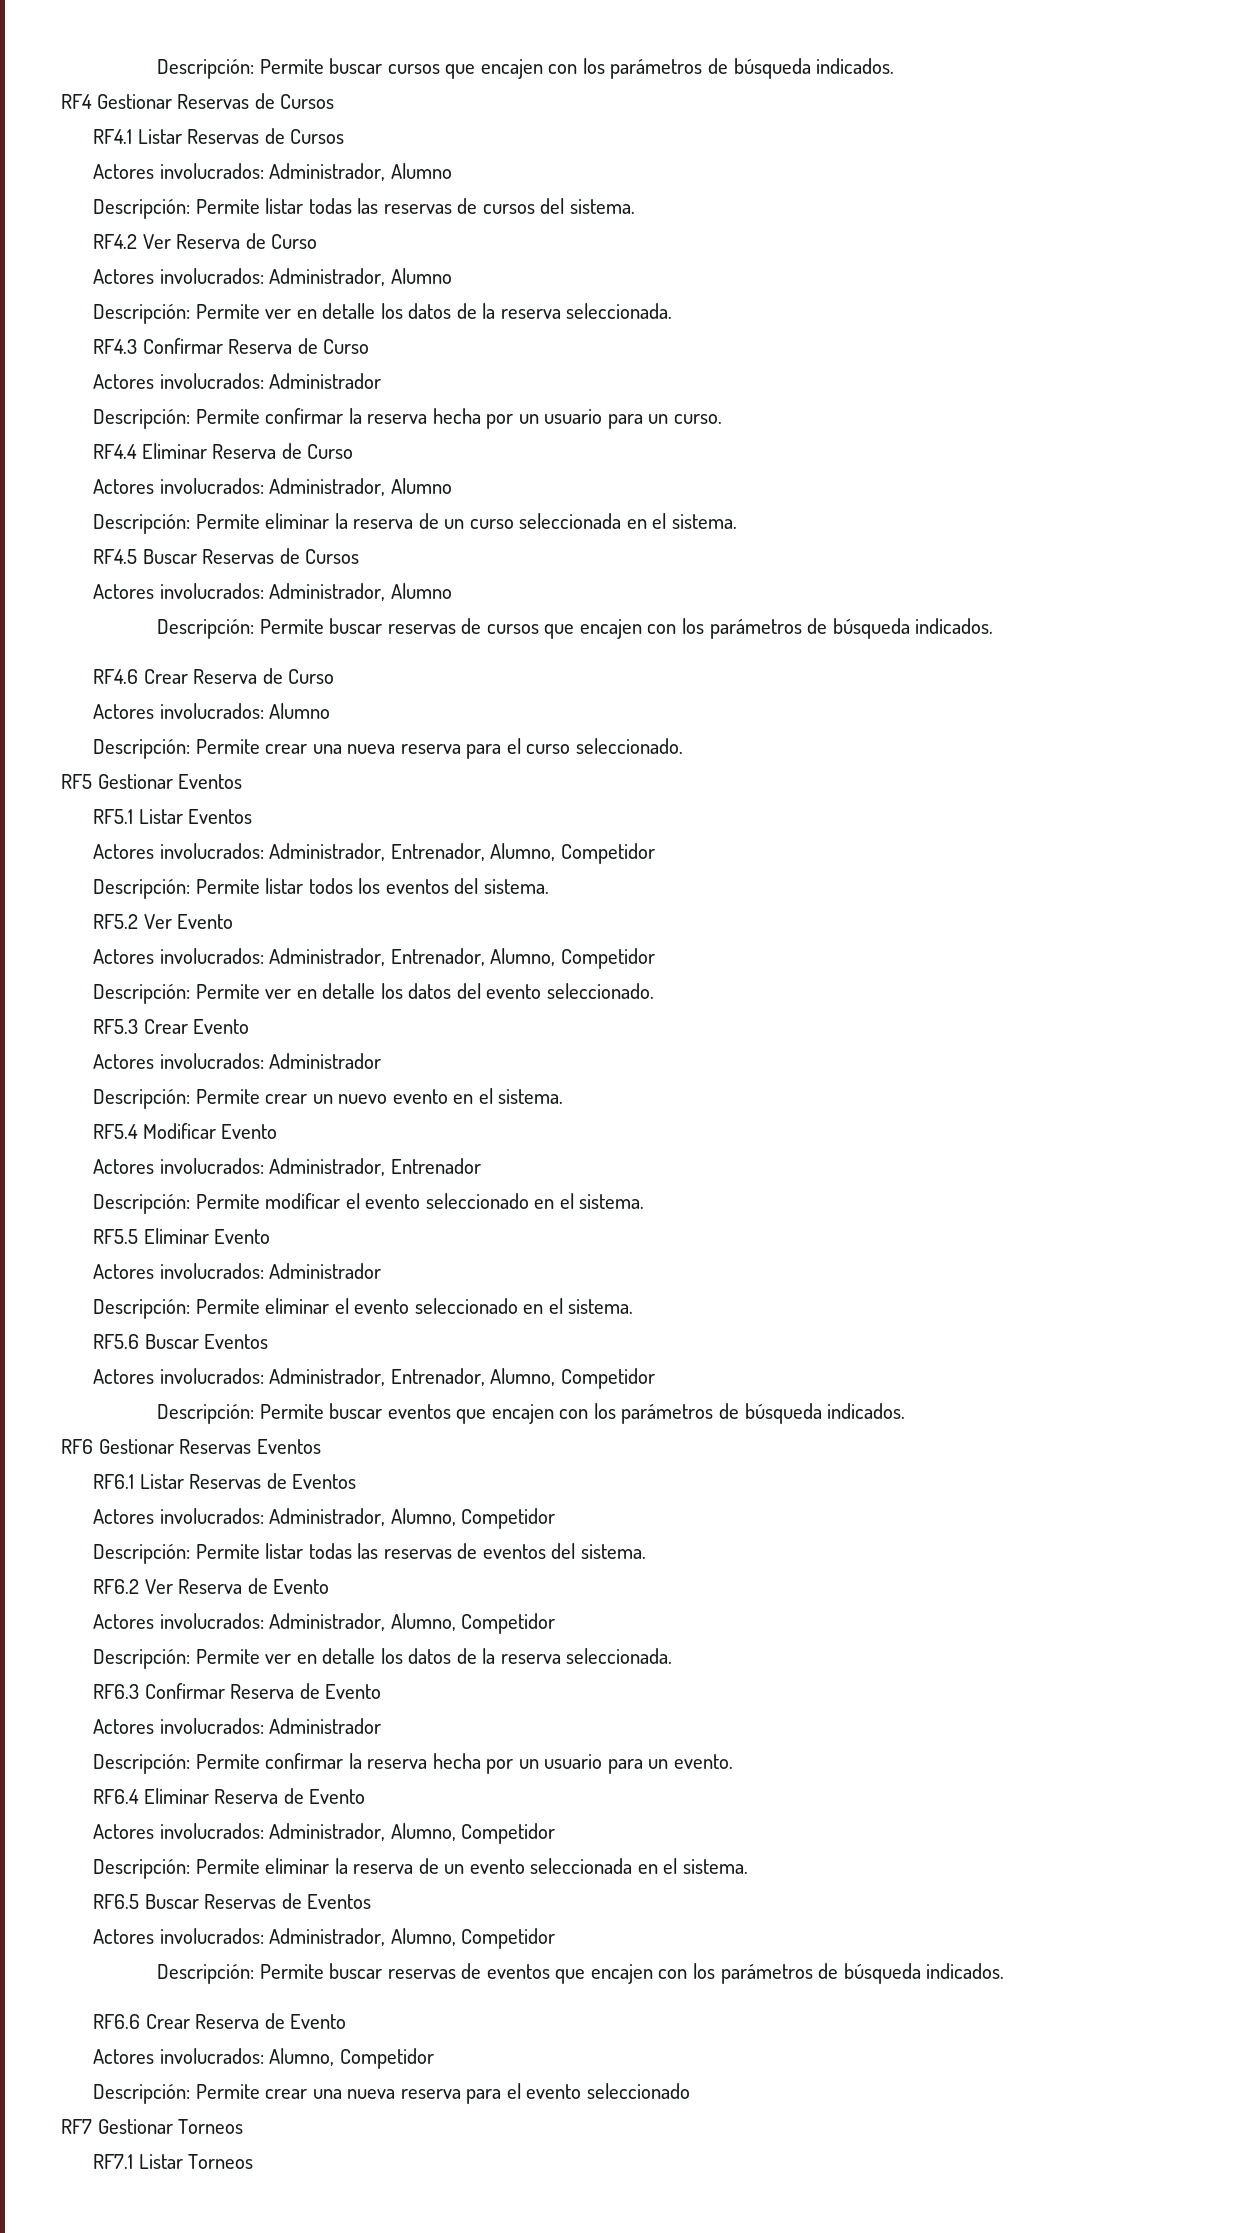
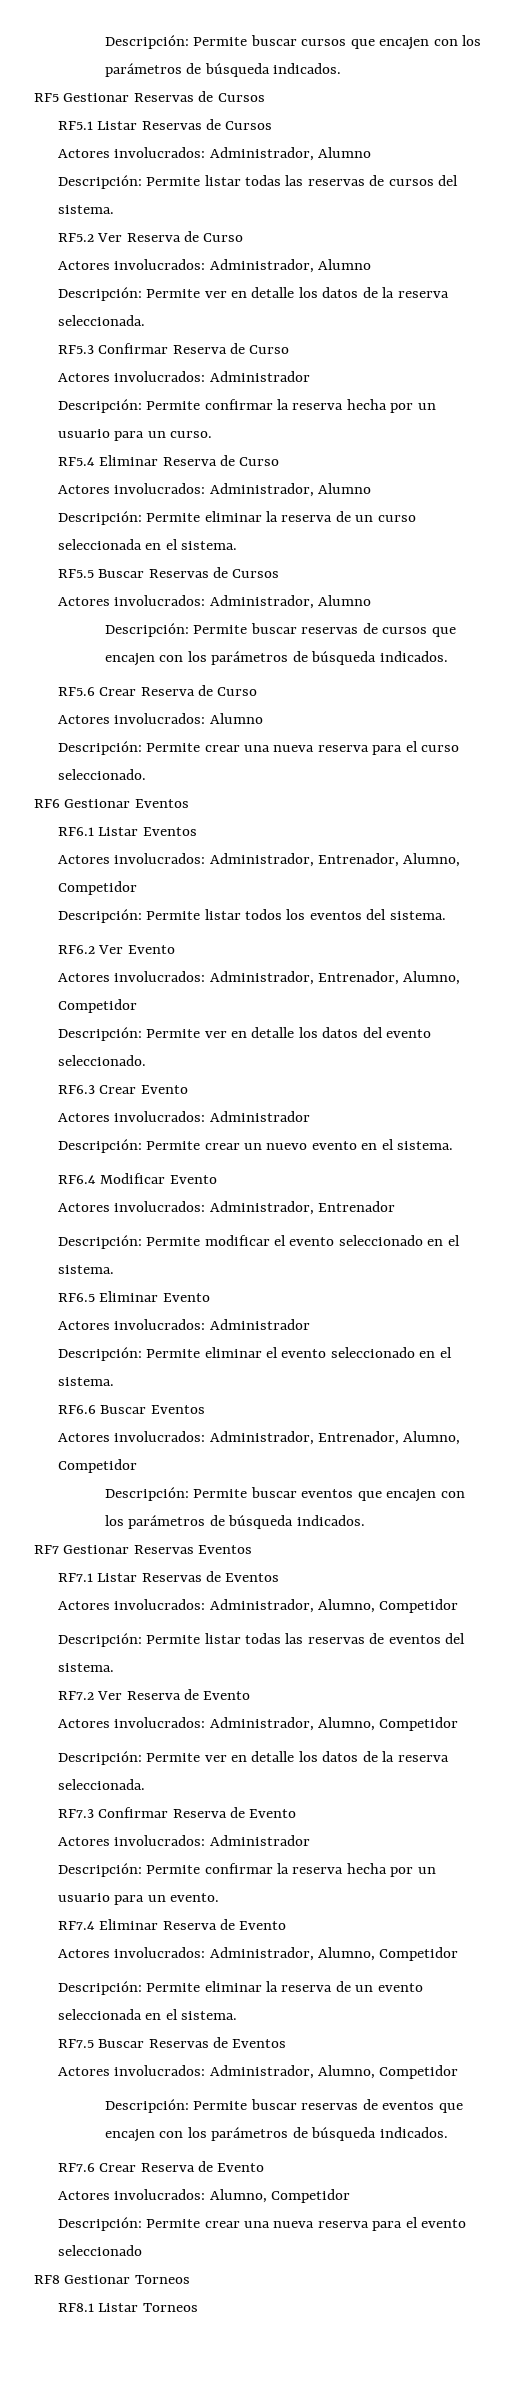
- RF4 Gestionar Reservas de Cursos
+ RF5 Gestionar Reservas de Cursos
- RF4.1 Listar Reservas de Cursos
+ RF5.1 Listar Reservas de Cursos
- RF4.2 Ver Reserva de Curso
+ RF5.2 Ver Reserva de Curso
- RF4.3 Confirmar Reserva de Curso
+ RF5.3 Confirmar Reserva de Curso
- RF4.4 Eliminar Reserva de Curso
+ RF5.4 Eliminar Reserva de Curso
- RF4.5 Buscar Reservas de Cursos
+ RF5.5 Buscar Reservas de Cursos
- RF4.6 Crear Reserva de Curso
+ RF5.6 Crear Reserva de Curso
- RF5 Gestionar Eventos
+ RF6 Gestionar Eventos
- RF5.1 Listar Eventos
+ RF6.1 Listar Eventos
- RF5.2 Ver Evento
+ RF6.2 Ver Evento
- RF5.3 Crear Evento
+ RF6.3 Crear Evento
- RF5.4 Modificar Evento
+ RF6.4 Modificar Evento
- RF5.5 Eliminar Evento
+ RF6.5 Eliminar Evento
- RF5.6 Buscar Eventos
+ RF6.6 Buscar Eventos
- RF6 Gestionar Reservas Eventos
+ RF7 Gestionar Reservas Eventos
- RF6.1 Listar Reservas de Eventos
+ RF7.1 Listar Reservas de Eventos
- RF6.2 Ver Reserva de Evento
+ RF7.2 Ver Reserva de Evento
- RF6.3 Confirmar Reserva de Evento
+ RF7.3 Confirmar Reserva de Evento
- RF6.4 Eliminar Reserva de Evento
+ RF7.4 Eliminar Reserva de Evento
- RF6.5 Buscar Reservas de Eventos
+ RF7.5 Buscar Reservas de Eventos
- RF6.6 Crear Reserva de Evento
+ RF7.6 Crear Reserva de Evento
- RF7 Gestionar Torneos
+ RF8 Gestionar Torneos
- RF7.1 Listar Torneos
+ RF8.1 Listar Torneos

